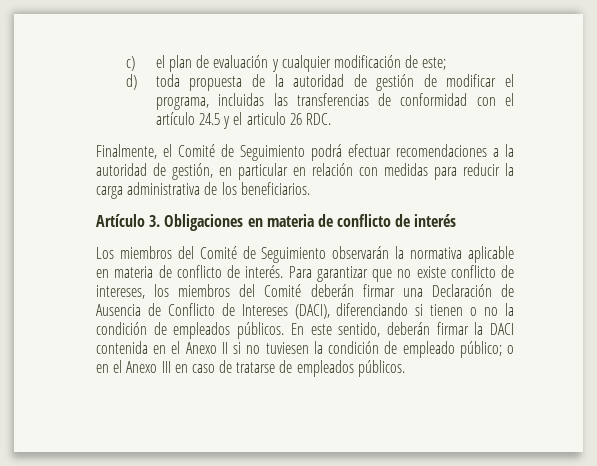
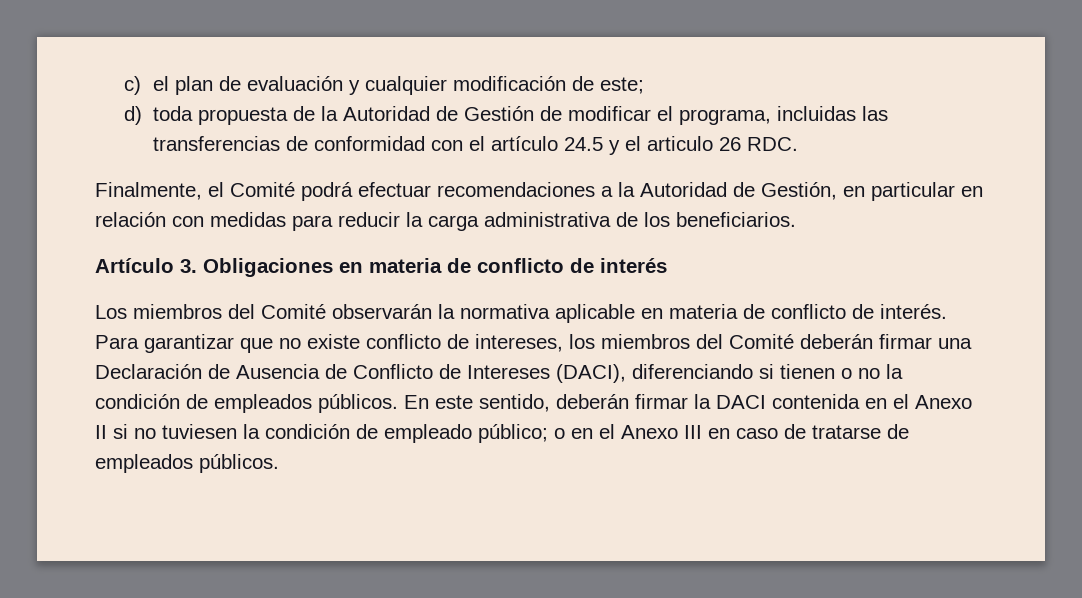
- d) toda propuesta de la autoridad de gestión de modificar el programa, incluidas las transferencias de conformidad con el artículo 24.5 y el articulo 26 RDC.
+ d) toda propuesta de la Autoridad de Gestión de modificar el programa, incluidas las transferencias de conformidad con el artículo 24.5 y el articulo 26 RDC.
- Finalmente, el Comité de Seguimiento podrá efectuar recomendaciones a la autoridad de gestión, en particular en relación con medidas para reducir la carga administrativa de los beneficiarios.
+ Finalmente, el Comité podrá efectuar recomendaciones a la Autoridad de Gestión, en particular en relación con medidas para reducir la carga administrativa de los beneficiarios.
- Los miembros del Comité de Seguimiento observarán la normativa aplicable en materia de conflicto de interés.
+ Los miembros del Comité observarán la normativa aplicable en materia de conflicto de interés.

